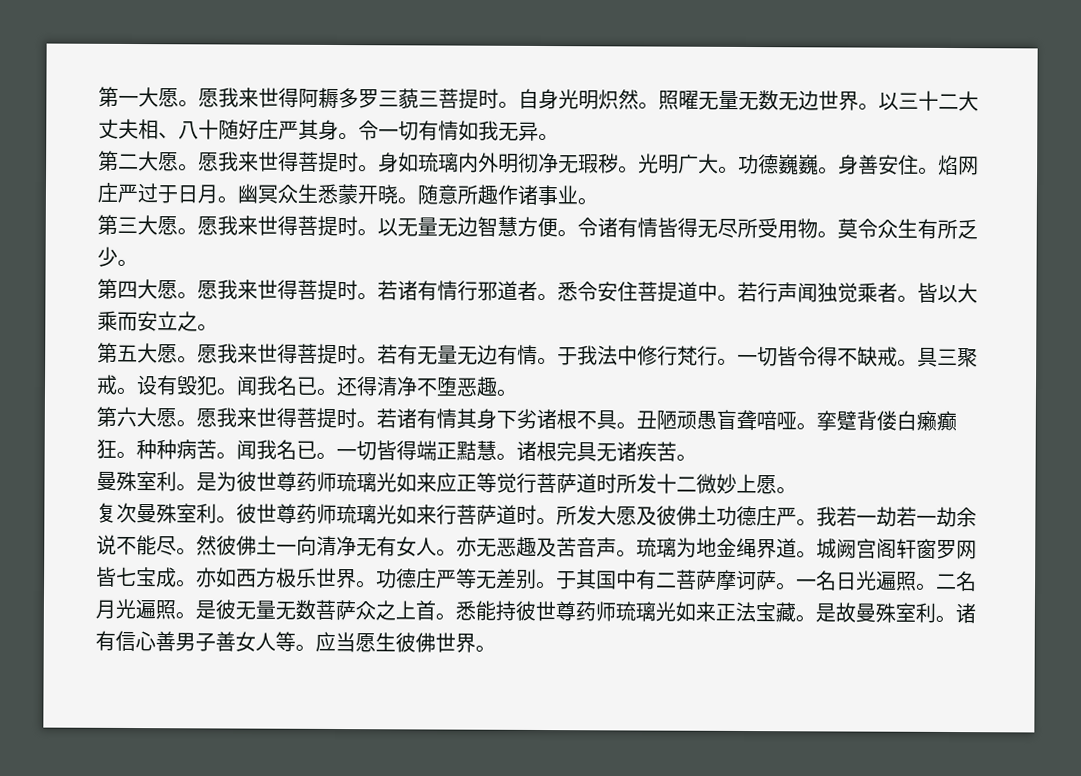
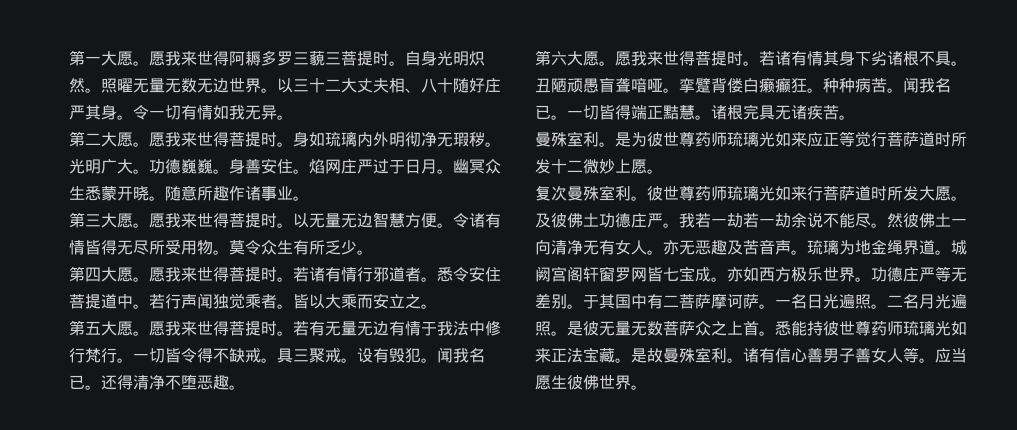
- 若有无量无边有情。于我法中修行梵行。
+ 若有无量无边有情于我法中修行梵行。
- 彼世尊药师琉璃光如来行菩萨道时。所发大愿及彼佛土功德庄严。
+ 彼世尊药师琉璃光如来行菩萨道时所发大愿。及彼佛土功德庄严。

